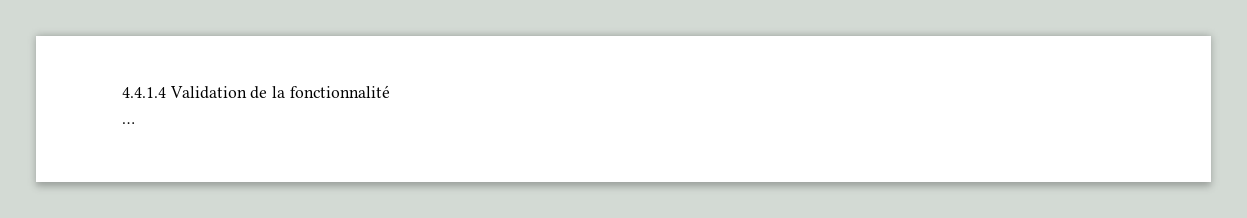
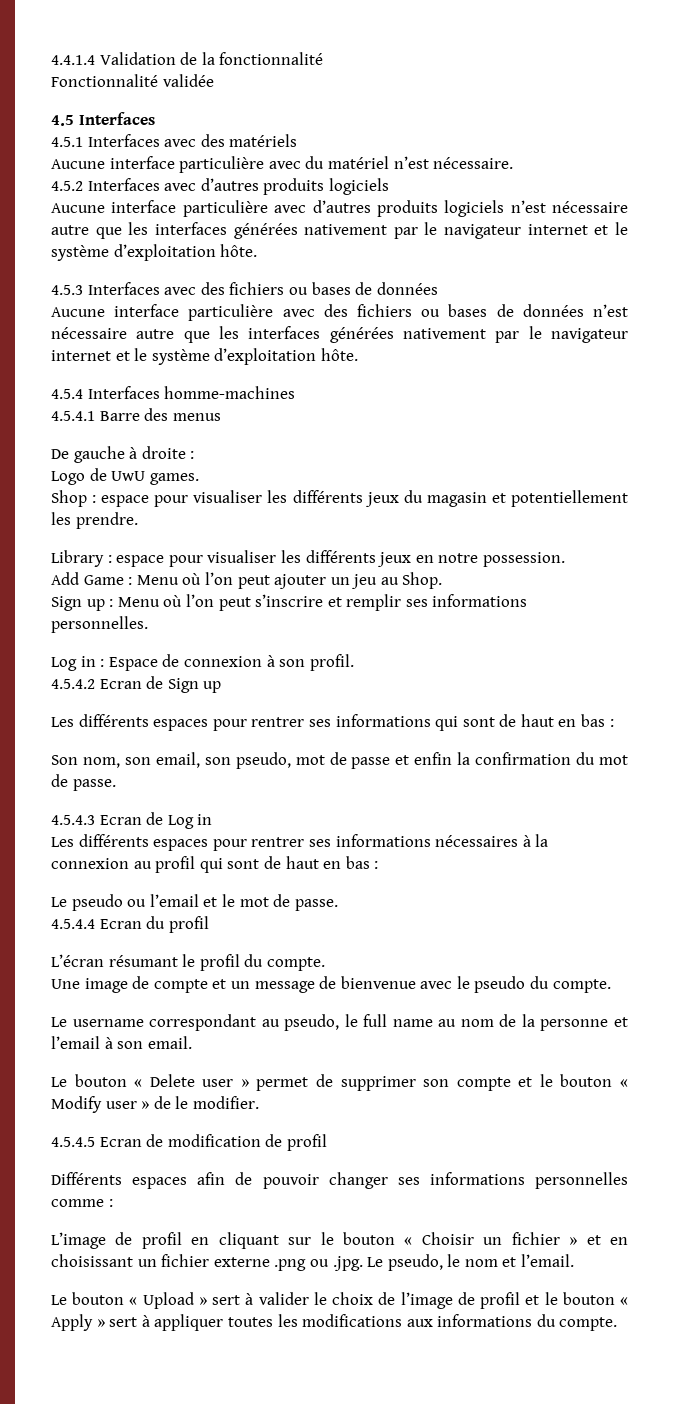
- …
+ Fonctionnalité validée
+ 4.5 Interfaces
+ 4.5.1 Interfaces avec des matériels
+ Aucune interface particulière avec du matériel n’est nécessaire.
+ 4.5.2 Interfaces avec d’autres produits logiciels
+ Aucune interface particulière avec d’autres produits logiciels n’est nécessaire autre que les interfaces générées nativement par le navigateur internet et le système d’exploitation hôte.
+ 4.5.3 Interfaces avec des fichiers ou bases de données
+ Aucune interface particulière avec des fichiers ou bases de données n’est nécessaire autre que les interfaces générées nativement par le navigateur internet et le système d’exploitation hôte.
+ 4.5.4 Interfaces homme-machines
+ 4.5.4.1 Barre des menus
+ De gauche à droite :
+ Logo de UwU games.
+ Shop : espace pour visualiser les différents jeux du magasin et potentiellement les prendre.
+ Library : espace pour visualiser les différents jeux en notre possession.
+ Add Game : Menu où l’on peut ajouter un jeu au Shop.
+ Sign up : Menu où l’on peut s’inscrire et remplir ses informations personnelles.
+ Log in : Espace de connexion à son profil.
+ 4.5.4.2 Ecran de Sign up
+ Les différents espaces pour rentrer ses informations qui sont de haut en bas :
+ Son nom, son email, son pseudo, mot de passe et enfin la confirmation du mot de passe.
+ 4.5.4.3 Ecran de Log in
+ Les différents espaces pour rentrer ses informations nécessaires à la connexion au profil qui sont de haut en bas :
+ Le pseudo ou l’email et le mot de passe.
+ 4.5.4.4 Ecran du profil
+ L’écran résumant le profil du compte.
+ Une image de compte et un message de bienvenue avec le pseudo du compte.
+ Le username correspondant au pseudo, le full name au nom de la personne et l’email à son email.
+ Le bouton « Delete user » permet de supprimer son compte et le bouton « Modify user » de le modifier.
+ 4.5.4.5 Ecran de modification de profil
+ Différents espaces afin de pouvoir changer ses informations personnelles comme :
+ L’image de profil en cliquant sur le bouton « Choisir un fichier » et en choisissant un fichier externe .png ou .jpg. Le pseudo, le nom et l’email.
+ Le bouton « Upload » sert à valider le choix de l’image de profil et le bouton « Apply » sert à appliquer toutes les modifications aux informations du compte.

